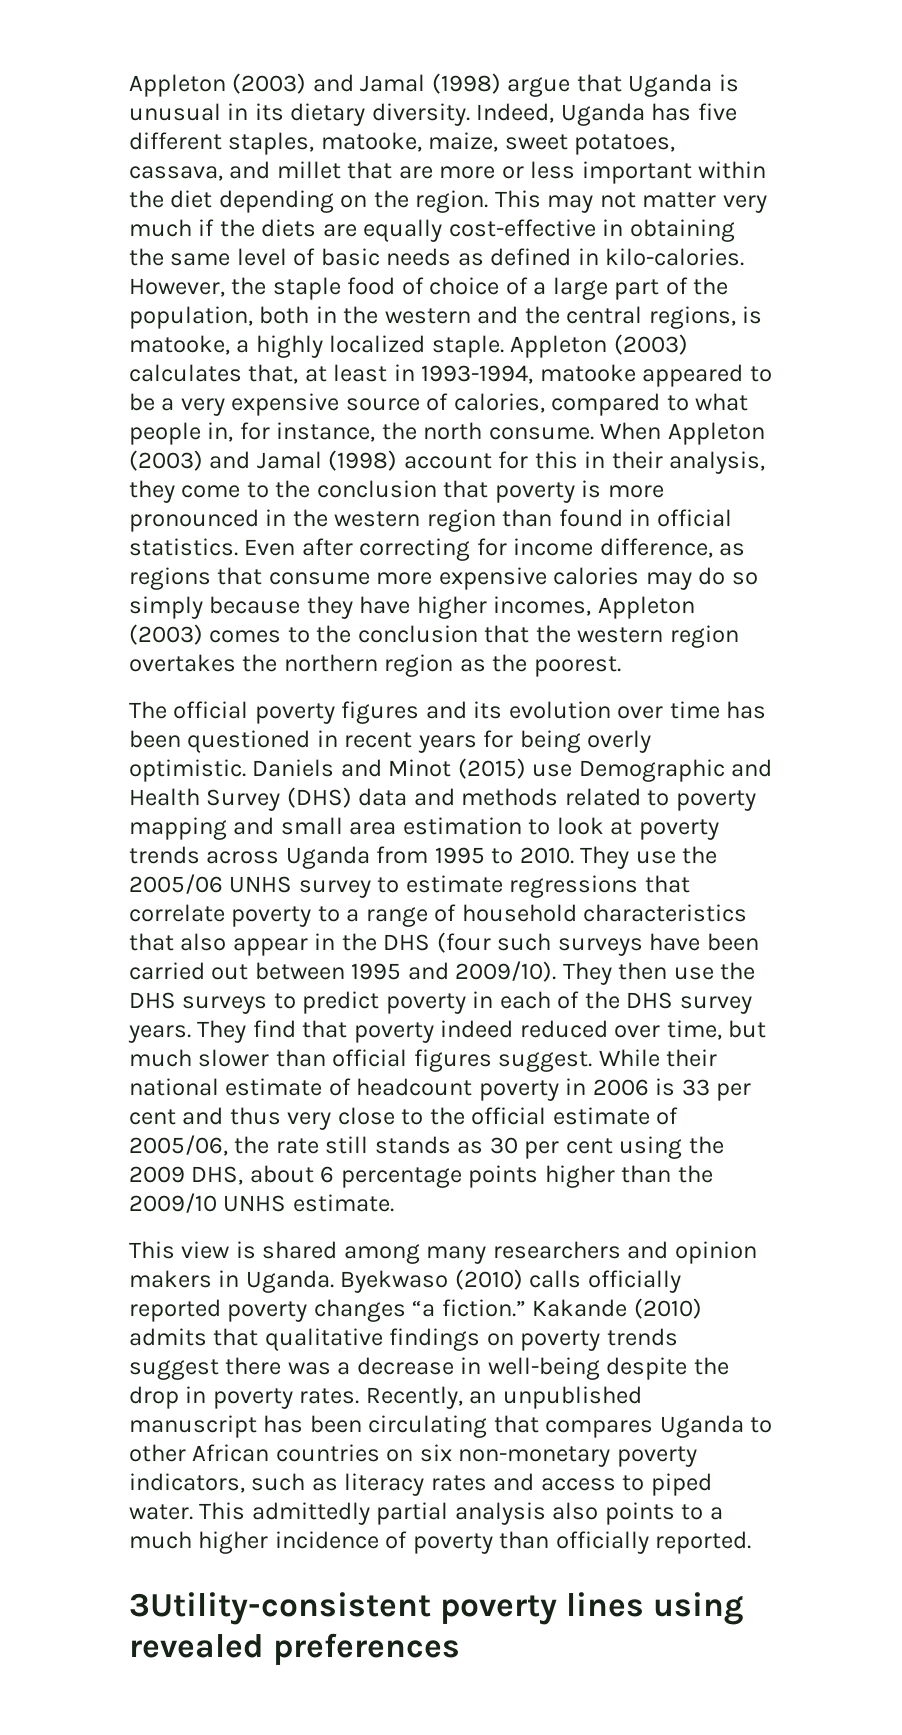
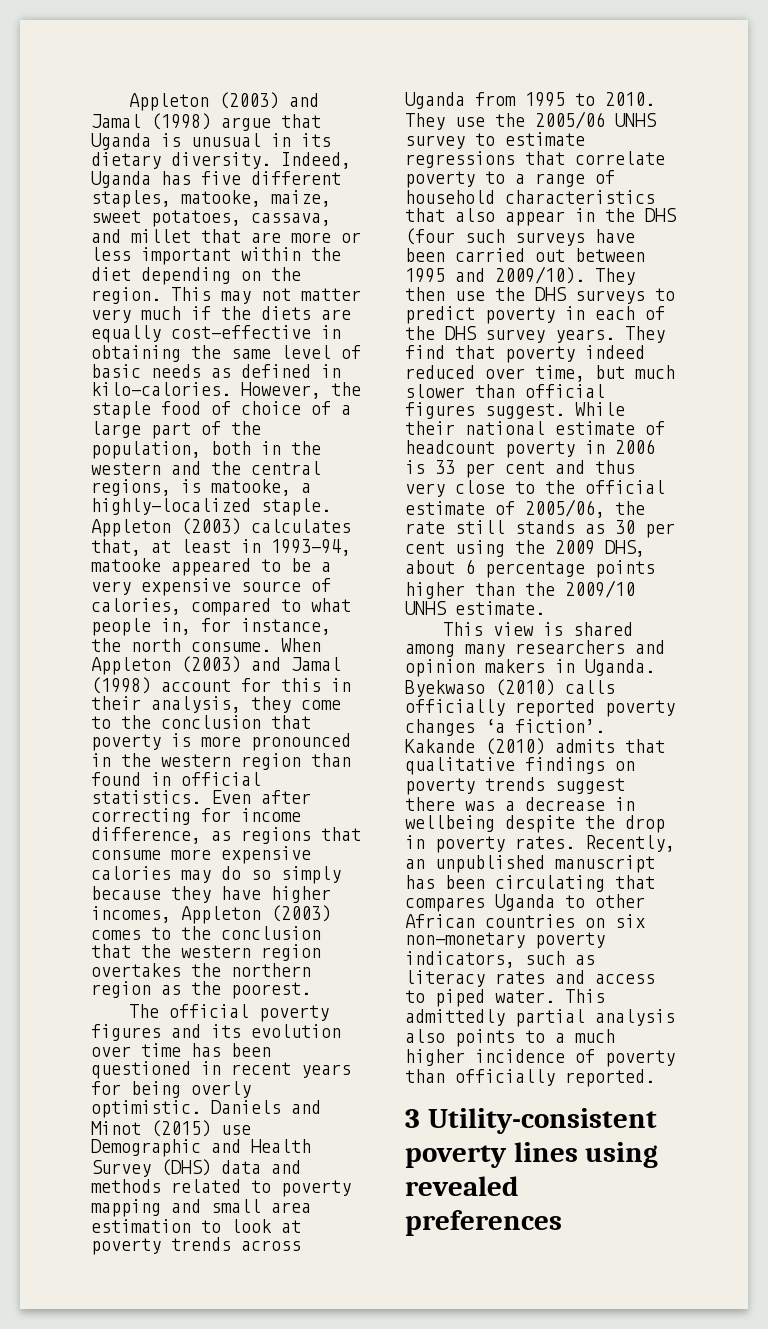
- However, the staple food of choice of a large part of the population, both in the western and the central regions, is matooke, a highly localized staple.
+ However, the staple food of choice of a large part of the population, both in the western and the central regions, is matooke, a highly-localized staple.
- Appleton (2003) calculates that, at least in 1993-1994, matooke appeared to be a very expensive source of calories, compared to what people in, for instance, the north consume.
+ Appleton (2003) calculates that, at least in 1993-94, matooke appeared to be a very expensive source of calories, compared to what people in, for instance, the north consume.
- Byekwaso (2010) calls officially reported poverty changes “a fiction.”
+ Byekwaso (2010) calls officially reported poverty changes ‘a fiction’.
- Kakande (2010) admits that qualitative findings on poverty trends suggest there was a decrease in well-being despite the drop in poverty rates.
+ Kakande (2010) admits that qualitative findings on poverty trends suggest there was a decrease in wellbeing despite the drop in poverty rates.
- 3Utility-consistent poverty lines using revealed preferences
+ 3 Utility-consistent poverty lines using revealed preferences

